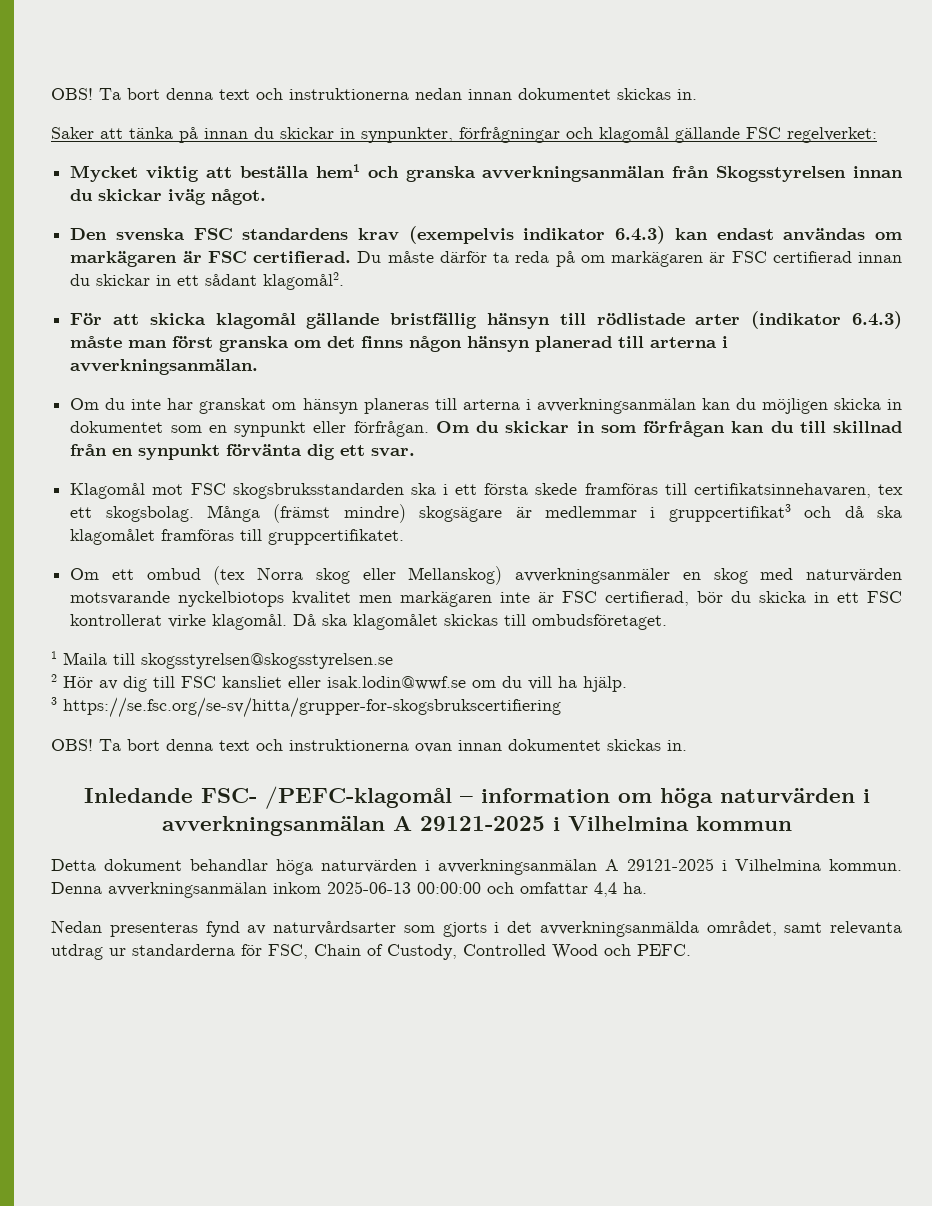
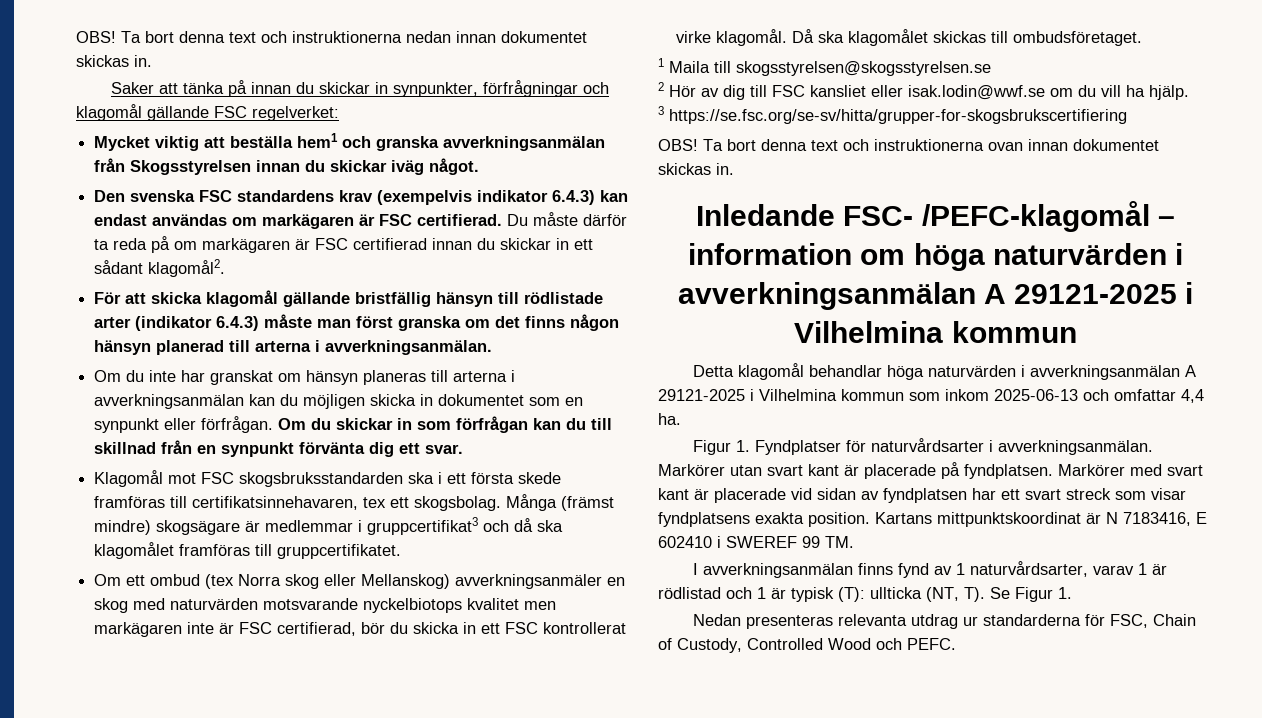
- Detta dokument behandlar höga naturvärden i avverkningsanmälan A 29121-2025 i Vilhelmina kommun. Denna avverkningsanmälan inkom 2025-06-13 00:00:00 och omfattar 4,4 ha.
+ Detta klagomål behandlar höga naturvärden i avverkningsanmälan A 29121-2025 i Vilhelmina kommun som inkom 2025-06-13 och omfattar 4,4 ha.
- Nedan presenteras fynd av naturvårdsarter som gjorts i det avverkningsanmälda området, samt relevanta utdrag ur standarderna för FSC, Chain of Custody, Controlled Wood och PEFC.
+ Figur 1. Fyndplatser för naturvårdsarter i avverkningsanmälan. Markörer utan svart kant är placerade på fyndplatsen. Markörer med svart kant är placerade vid sidan av fyndplatsen har ett svart streck som visar fyndplatsens exakta position. Kartans mittpunktskoordinat är N 7183416, E 602410 i SWEREF 99 TM.
+ I avverkningsanmälan finns fynd av 1 naturvårdsarter, varav 1 är rödlistad och 1 är typisk (T): ullticka (NT, T). Se Figur 1.
+ Nedan presenteras relevanta utdrag ur standarderna för FSC, Chain of Custody, Controlled Wood och PEFC.

